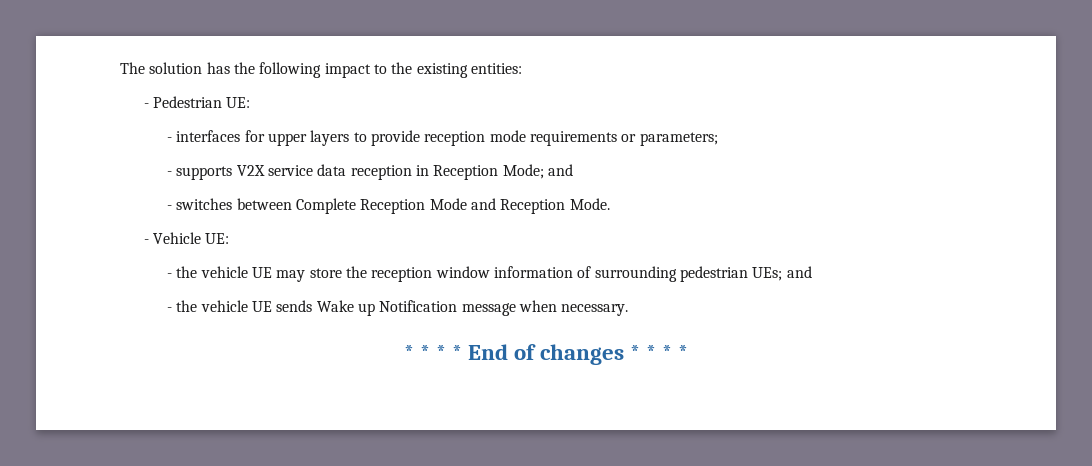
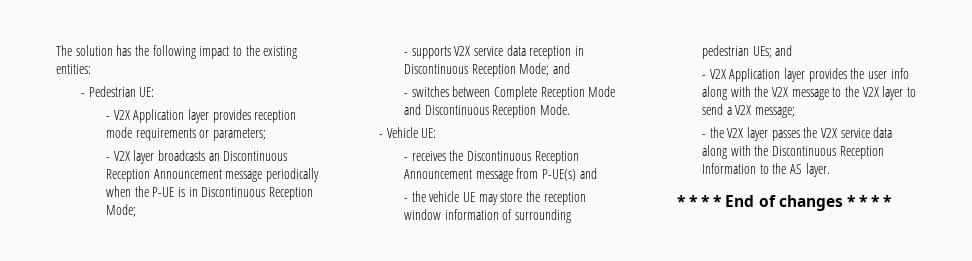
- - interfaces for upper layers to provide reception mode requirements or parameters;
+ - V2X Application layer provides reception mode requirements or parameters;
+ - V2X layer broadcasts an Discontinuous Reception Announcement message periodically when the P-UE is in Discontinuous Reception Mode;
- - supports V2X service data reception in Reception Mode; and
+ - supports V2X service data reception in Discontinuous Reception Mode; and
- - switches between Complete Reception Mode and Reception Mode.
+ - switches between Complete Reception Mode and Discontinuous Reception Mode.
+ - receives the Discontinuous Reception Announcement message from P-UE(s) and
- - the vehicle UE sends Wake up Notification message when necessary.
+ - V2X Application layer provides the user info along with the V2X message to the V2X layer to send a V2X message;
+ - the V2X layer passes the V2X service data along with the Discontinuous Reception Information to the AS layer.

